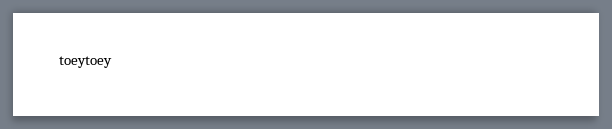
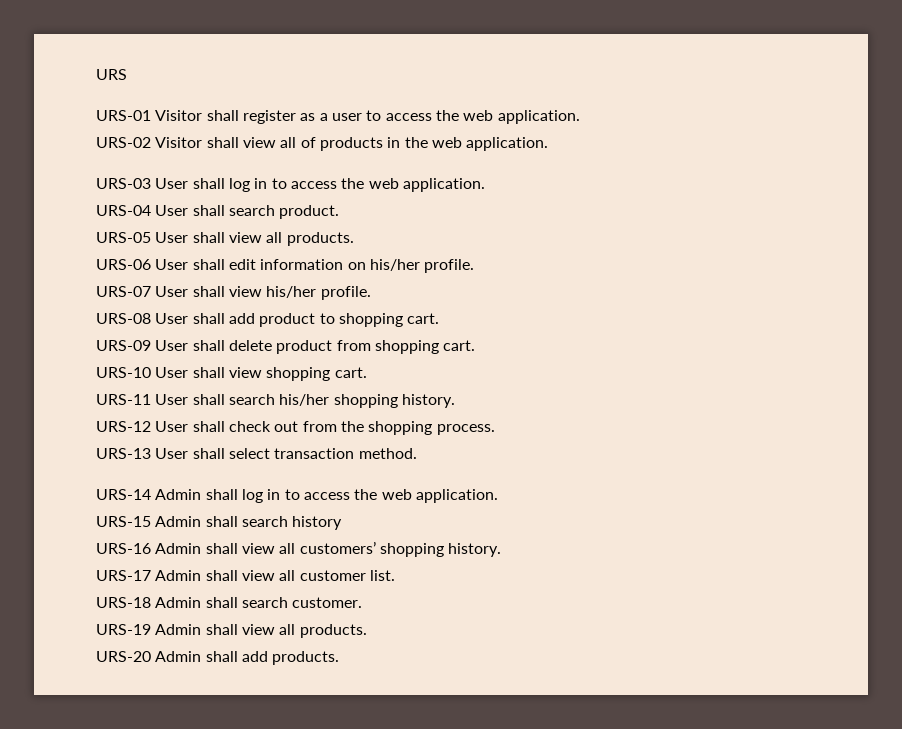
- toeytoey
+ URS
+ URS-01 Visitor shall register as a user to access the web application.
+ URS-02 Visitor shall view all of products in the web application.
+ URS-03 User shall log in to access the web application.
+ URS-04 User shall search product.
+ URS-05 User shall view all products.
+ URS-06 User shall edit information on his/her profile.
+ URS-07 User shall view his/her profile.
+ URS-08 User shall add product to shopping cart.
+ URS-09 User shall delete product from shopping cart.
+ URS-10 User shall view shopping cart.
+ URS-11 User shall search his/her shopping history.
+ URS-12 User shall check out from the shopping process.
+ URS-13 User shall select transaction method.
+ URS-14 Admin shall log in to access the web application.
+ URS-15 Admin shall search history
+ URS-16 Admin shall view all customers’ shopping history.
+ URS-17 Admin shall view all customer list.
+ URS-18 Admin shall search customer.
+ URS-19 Admin shall view all products.
+ URS-20 Admin shall add products.

